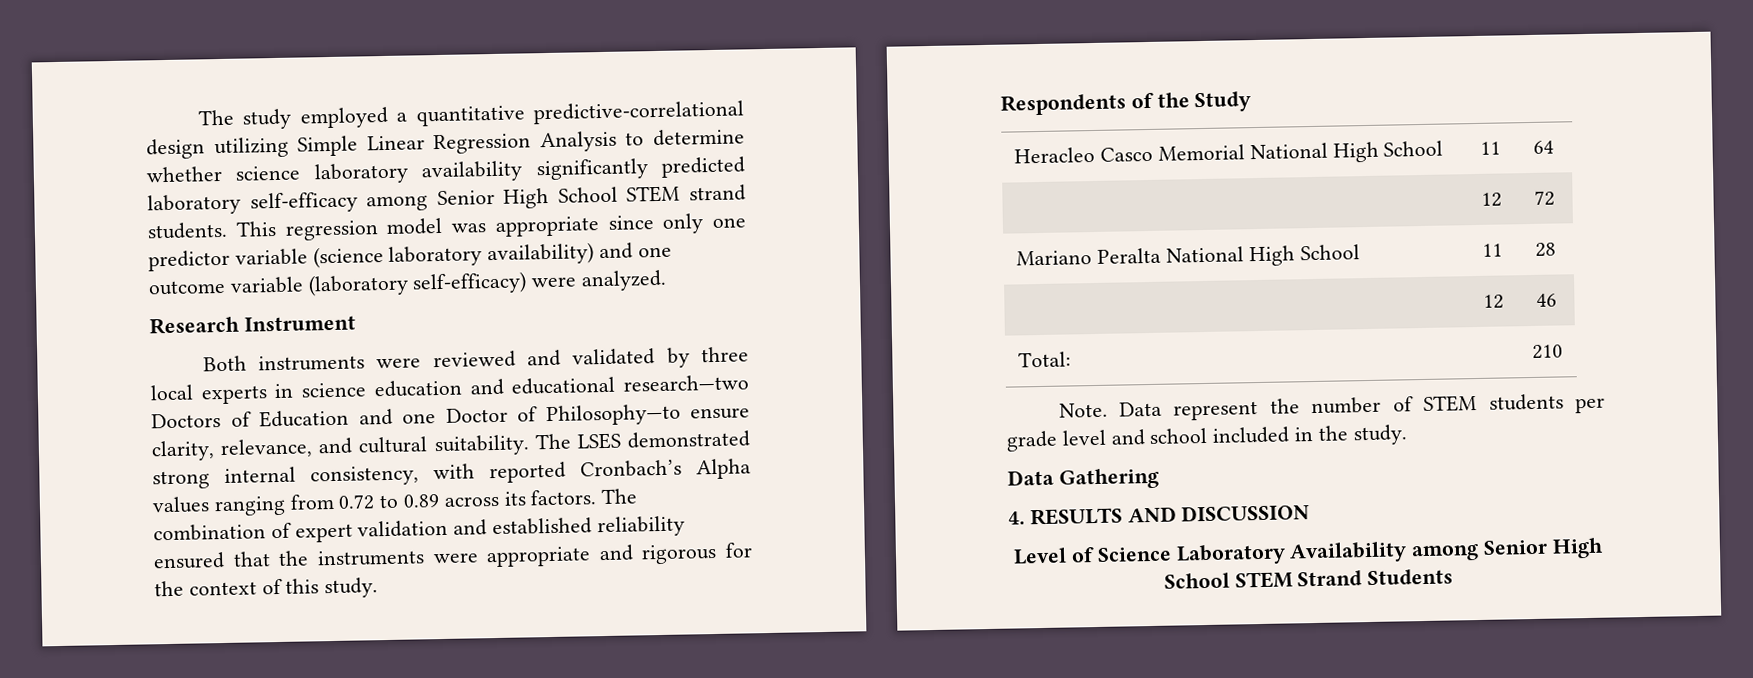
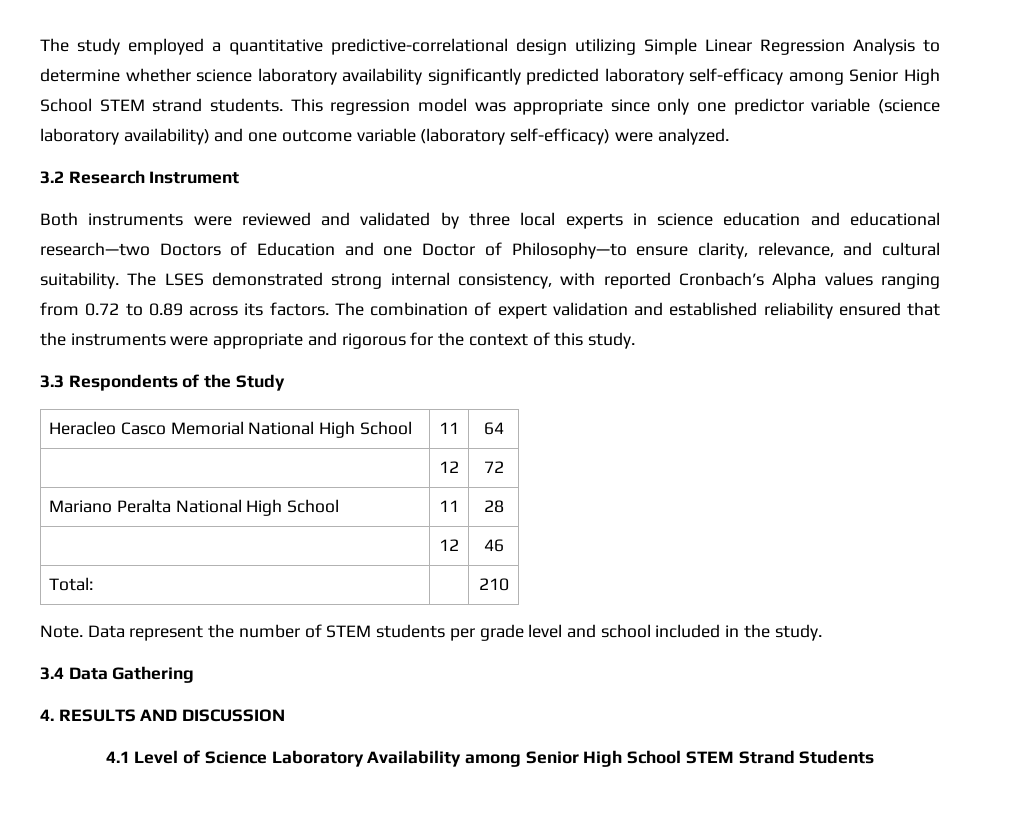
- Research Instrument
+ 3.2 Research Instrument
- Respondents of the Study
+ 3.3 Respondents of the Study
- Data Gathering
+ 3.4 Data Gathering
- Level of Science Laboratory Availability among Senior High School STEM Strand Students
+ 4.1 Level of Science Laboratory Availability among Senior High School STEM Strand Students

